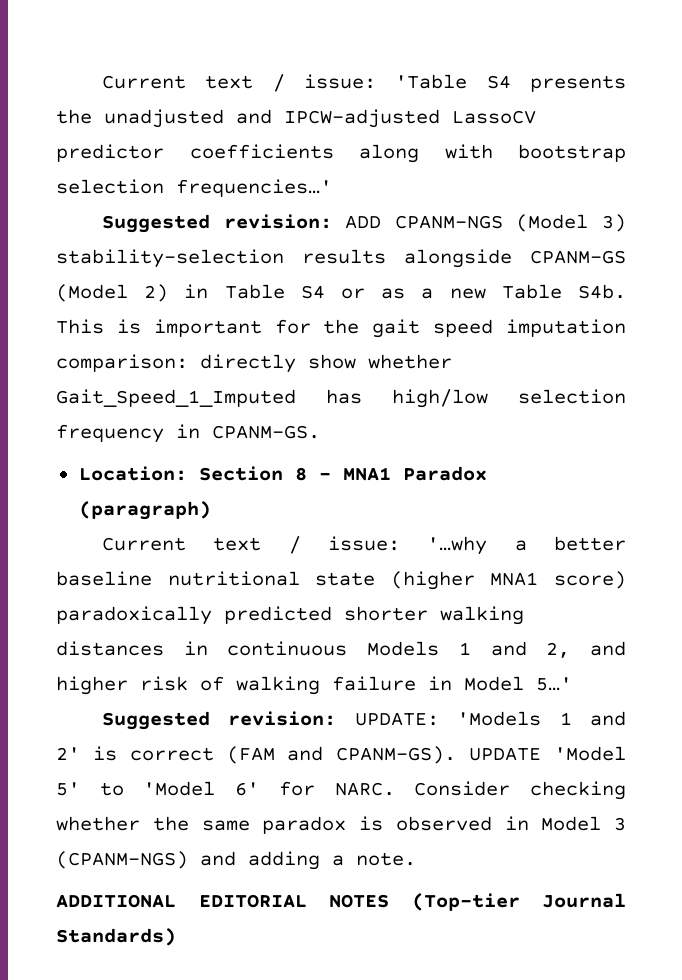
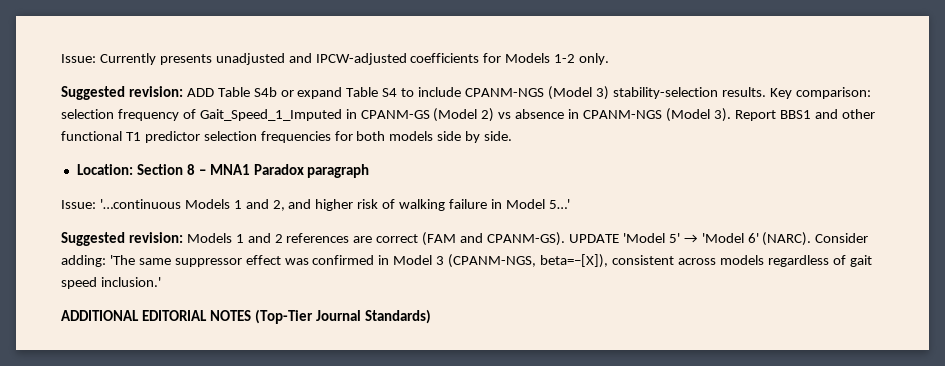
- Current text / issue: 'Table S4 presents the unadjusted and IPCW-adjusted LassoCV predictor coefficients along with bootstrap selection frequencies…'
- Suggested revision: ADD CPANM-NGS (Model 3) stability-selection results alongside CPANM-GS (Model 2) in Table S4 or as a new Table S4b. This is important for the gait speed imputation comparison: directly show whether Gait_Speed_1_Imputed has high/low selection frequency in CPANM-GS.
+ Issue: Currently presents unadjusted and IPCW-adjusted coefficients for Models 1-2 only.
+ Suggested revision: ADD Table S4b or expand Table S4 to include CPANM-NGS (Model 3) stability-selection results. Key comparison: selection frequency of Gait_Speed_1_Imputed in CPANM-GS (Model 2) vs absence in CPANM-NGS (Model 3). Report BBS1 and other functional T1 predictor selection frequencies for both models side by side.
- Location: Section 8 – MNA1 Paradox (paragraph)
- Current text / issue: '…why a better baseline nutritional state (higher MNA1 score) paradoxically predicted shorter walking distances in continuous Models 1 and 2, and higher risk of walking failure in Model 5…'
+ Location: Section 8 – MNA1 Paradox paragraph
+ Issue: '…continuous Models 1 and 2, and higher risk of walking failure in Model 5…'
- Suggested revision: UPDATE: 'Models 1 and 2' is correct (FAM and CPANM-GS).
+ Suggested revision: Models 1 and 2 references are correct (FAM and CPANM-GS).
- UPDATE 'Model 5' to 'Model 6' for NARC. Consider checking whether the same paradox is observed in Model 3 (CPANM-NGS) and adding a note.
+ UPDATE 'Model 5' → 'Model 6' (NARC). Consider adding: 'The same suppressor effect was confirmed in Model 3 (CPANM-NGS, beta=−[X]), consistent across models regardless of gait speed inclusion.'
- ADDITIONAL EDITORIAL NOTES (Top-tier Journal Standards)
+ ADDITIONAL EDITORIAL NOTES (Top-Tier Journal Standards)

